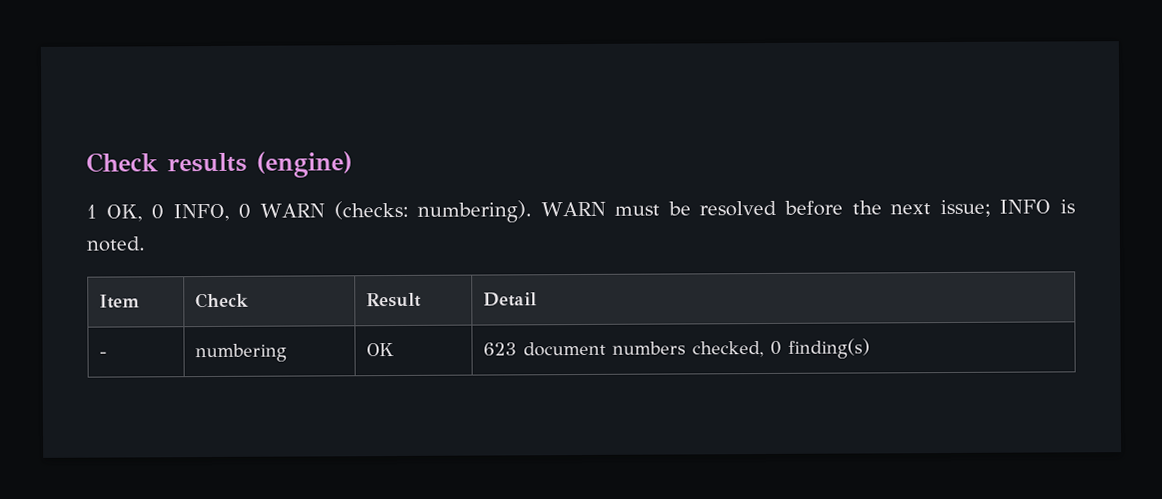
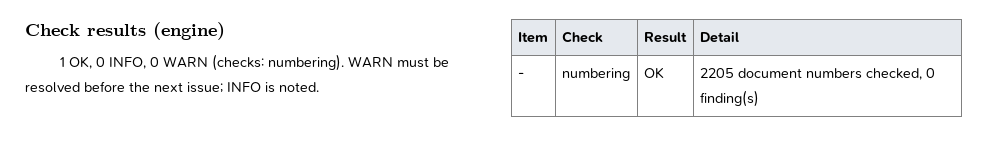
- - | numbering | OK | 623 document numbers checked, 0 finding(s)
+ - | numbering | OK | 2205 document numbers checked, 0 finding(s)

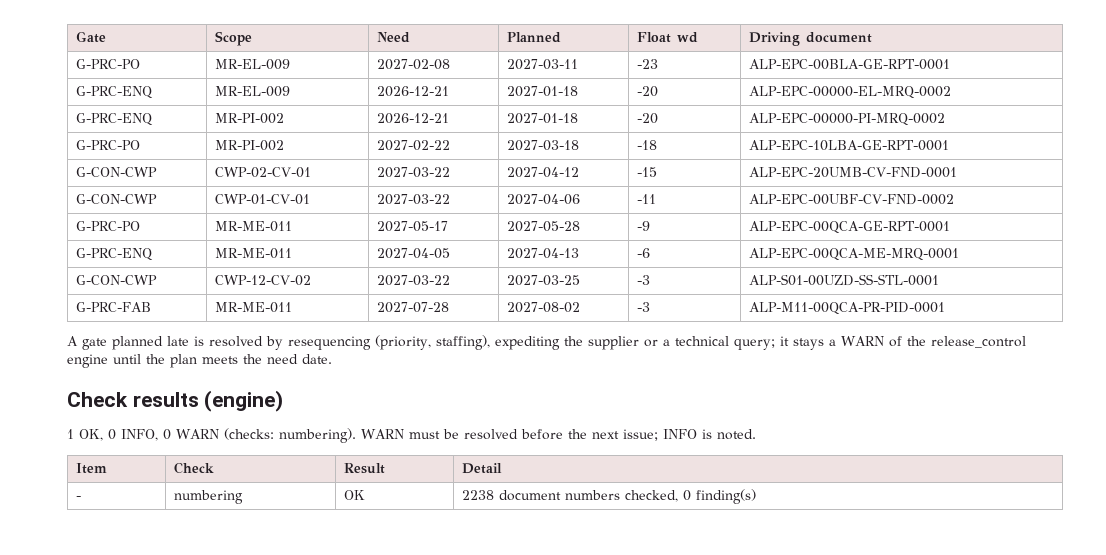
+ Gate | Scope | Need | Planned | Float wd | Driving document
+ G-PRC-PO | MR-EL-009 | 2027-02-08 | 2027-03-11 | -23 | ALP-EPC-00BLA-GE-RPT-0001
+ G-PRC-ENQ | MR-EL-009 | 2026-12-21 | 2027-01-18 | -20 | ALP-EPC-00000-EL-MRQ-0002
+ G-PRC-ENQ | MR-PI-002 | 2026-12-21 | 2027-01-18 | -20 | ALP-EPC-00000-PI-MRQ-0002
+ G-PRC-PO | MR-PI-002 | 2027-02-22 | 2027-03-18 | -18 | ALP-EPC-10LBA-GE-RPT-0001
+ G-CON-CWP | CWP-02-CV-01 | 2027-03-22 | 2027-04-12 | -15 | ALP-EPC-20UMB-CV-FND-0001
+ G-CON-CWP | CWP-01-CV-01 | 2027-03-22 | 2027-04-06 | -11 | ALP-EPC-00UBF-CV-FND-0002
+ G-PRC-PO | MR-ME-011 | 2027-05-17 | 2027-05-28 | -9 | ALP-EPC-00QCA-GE-RPT-0001
+ G-PRC-ENQ | MR-ME-011 | 2027-04-05 | 2027-04-13 | -6 | ALP-EPC-00QCA-ME-MRQ-0001
+ G-CON-CWP | CWP-12-CV-02 | 2027-03-22 | 2027-03-25 | -3 | ALP-S01-00UZD-SS-STL-0001
+ G-PRC-FAB | MR-ME-011 | 2027-07-28 | 2027-08-02 | -3 | ALP-M11-00QCA-PR-PID-0001
+ A gate planned late is resolved by resequencing (priority, staffing), expediting the supplier or a technical query; it stays a WARN of the release_control engine until the plan meets the need date.
- - | numbering | OK | 2205 document numbers checked, 0 finding(s)
+ - | numbering | OK | 2238 document numbers checked, 0 finding(s)

